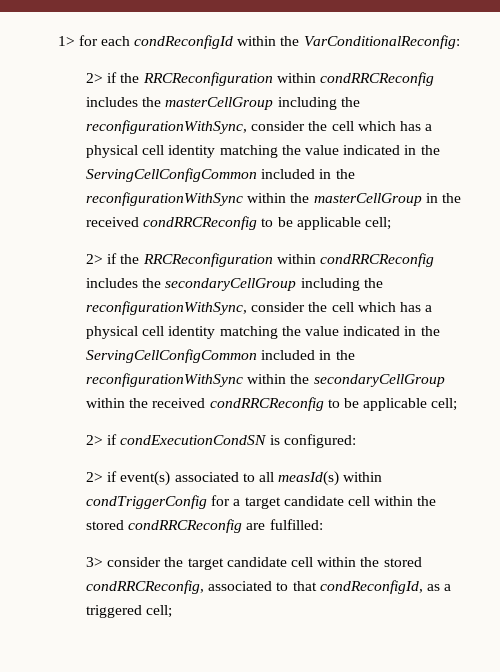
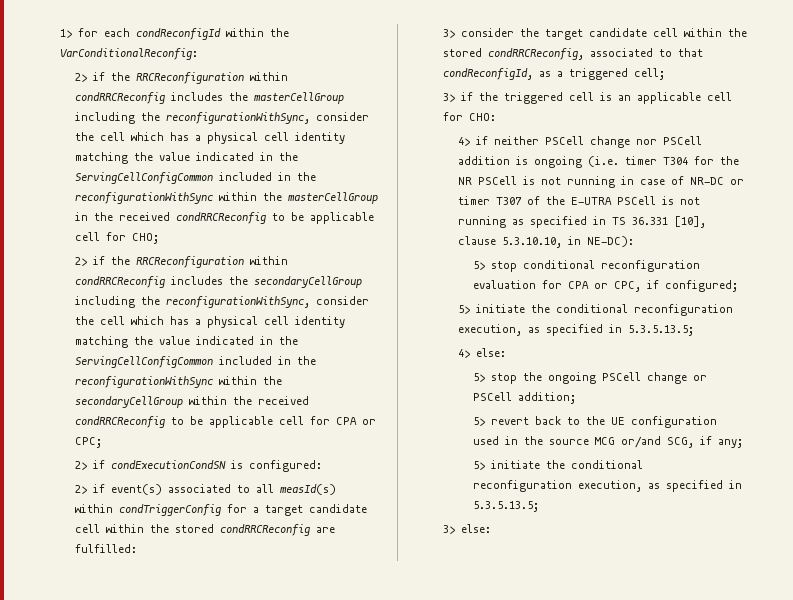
- 2> if the RRCReconfiguration within condRRCReconfig includes the masterCellGroup including the reconfigurationWithSync, consider the cell which has a physical cell identity matching the value indicated in the ServingCellConfigCommon included in the reconfigurationWithSync within the masterCellGroup in the received condRRCReconfig to be applicable cell;
+ 2> if the RRCReconfiguration within condRRCReconfig includes the masterCellGroup including the reconfigurationWithSync, consider the cell which has a physical cell identity matching the value indicated in the ServingCellConfigCommon included in the reconfigurationWithSync within the masterCellGroup in the received condRRCReconfig to be applicable cell for CHO;
- 2> if the RRCReconfiguration within condRRCReconfig includes the secondaryCellGroup including the reconfigurationWithSync, consider the cell which has a physical cell identity matching the value indicated in the ServingCellConfigCommon included in the reconfigurationWithSync within the secondaryCellGroup within the received condRRCReconfig to be applicable cell;
+ 2> if the RRCReconfiguration within condRRCReconfig includes the secondaryCellGroup including the reconfigurationWithSync, consider the cell which has a physical cell identity matching the value indicated in the ServingCellConfigCommon included in the reconfigurationWithSync within the secondaryCellGroup within the received condRRCReconfig to be applicable cell for CPA or CPC;
+ 3> if the triggered cell is an applicable cell for CHO:
+ 4> if neither PSCell change nor PSCell addition is ongoing (i.e. timer T304 for the NR PSCell is not running in case of NR-DC or timer T307 of the E-UTRA PSCell is not running as specified in TS 36.331 [10], clause 5.3.10.10, in NE-DC):
+ 5> stop conditional reconfiguration evaluation for CPA or CPC, if configured;
+ 5> initiate the conditional reconfiguration execution, as specified in 5.3.5.13.5;
+ 4> else:
+ 5> stop the ongoing PSCell change or PSCell addition;
+ 5> revert back to the UE configuration used in the source MCG or/and SCG, if any;
+ 5> initiate the conditional reconfiguration execution, as specified in 5.3.5.13.5;
+ 3> else:

